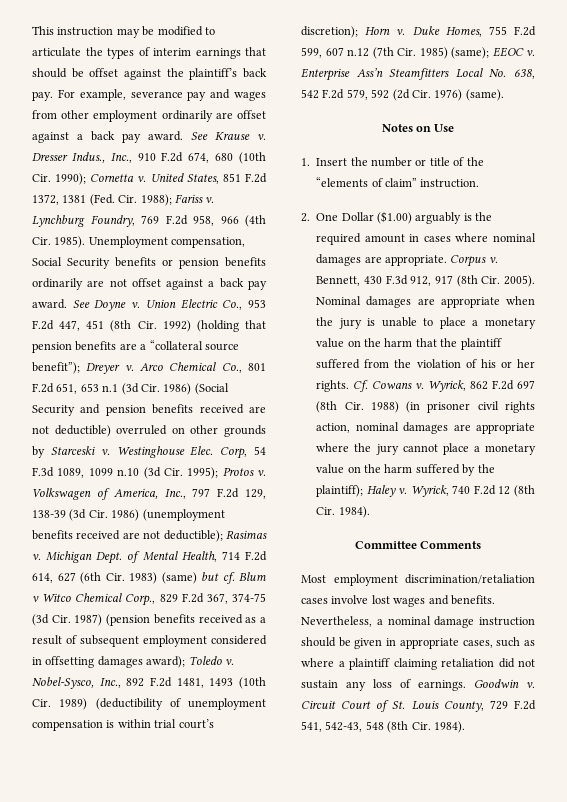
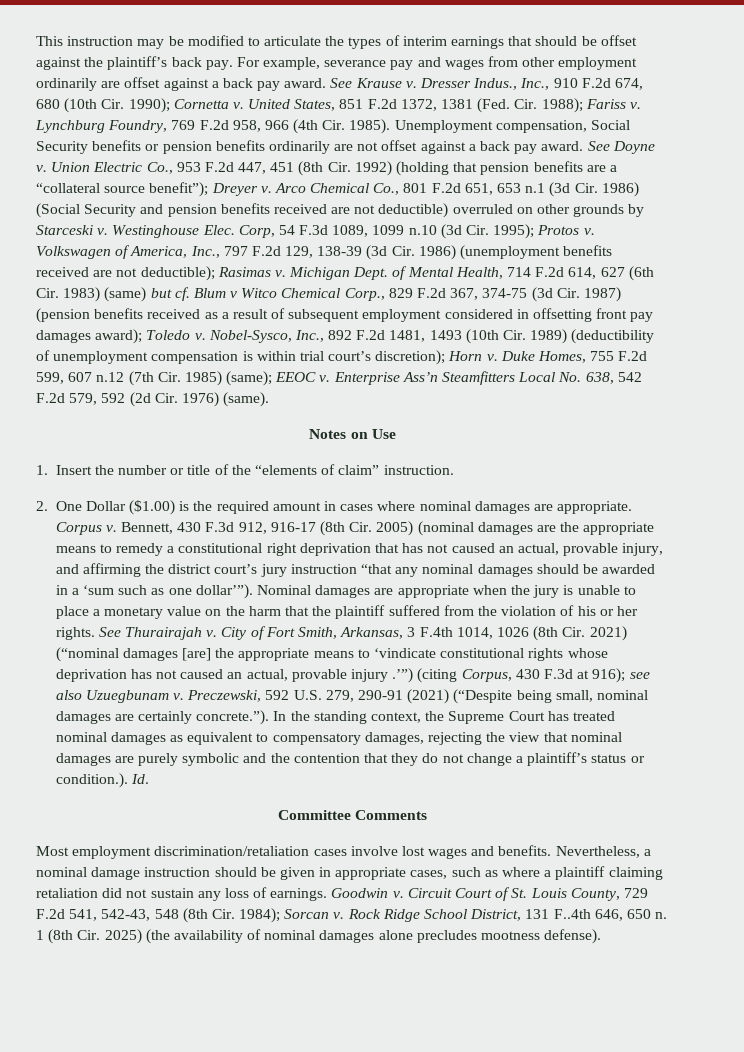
- Michigan Dept. of Mental Health, 714 F.2d 614, 627 (6th Cir. 1983) (same) but cf. Blum v Witco Chemical Corp., 829 F.2d 367, 374-75 (3d Cir. 1987) (pension benefits received as a result of subsequent employment considered in offsetting damages award); Toledo v.
+ Michigan Dept. of Mental Health, 714 F.2d 614, 627 (6th Cir. 1983) (same) but cf. Blum v Witco Chemical Corp., 829 F.2d 367, 374-75 (3d Cir. 1987) (pension benefits received as a result of subsequent employment considered in offsetting front pay damages award); Toledo v.
- 2. One Dollar ($1.00) arguably is the required amount in cases where nominal damages are appropriate.
+ 2. One Dollar ($1.00) is the required amount in cases where nominal damages are appropriate.
- Bennett, 430 F.3d 912, 917 (8th Cir. 2005).
+ Bennett, 430 F.3d 912, 916-17 (8th Cir. 2005) (nominal damages are the appropriate means to remedy a constitutional right deprivation that has not caused an actual, provable injury, and affirming the district court’s jury instruction “that any nominal damages should be awarded in a ‘sum such as one dollar’”).
- Cf. Cowans v. Wyrick, 862 F.2d 697 (8th Cir. 1988) (in prisoner civil rights action, nominal damages are appropriate where the jury cannot place a monetary value on the harm suffered by the plaintiff); Haley v. Wyrick, 740 F.2d 12 (8th Cir. 1984).
+ See Thurairajah v. City of Fort Smith, Arkansas, 3 F.4th 1014, 1026 (8th Cir. 2021) (“nominal damages [are] the appropriate means to ‘vindicate constitutional rights whose deprivation has not caused an actual, provable injury .’”) (citing Corpus, 430 F.3d at 916); see also Uzuegbunam v. Preczewski, 592 U.S. 279, 290-91 (2021) (“Despite being small, nominal damages are certainly concrete.”). In the standing context, the Supreme Court has treated nominal damages as equivalent to compensatory damages, rejecting the view that nominal damages are purely symbolic and the contention that they do not change a plaintiff’s status or condition.). Id.
- Circuit Court of St. Louis County, 729 F.2d 541, 542-43, 548 (8th Cir. 1984).
+ Circuit Court of St. Louis County, 729 F.2d 541, 542-43, 548 (8th Cir. 1984); Sorcan v. Rock Ridge School District, 131 F..4th 646, 650 n. 1 (8th Cir. 2025) (the availability of nominal damages alone precludes mootness defense).

